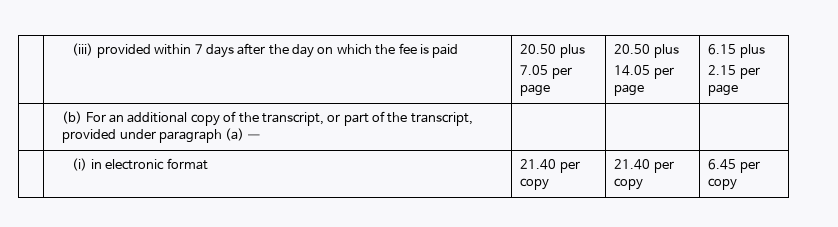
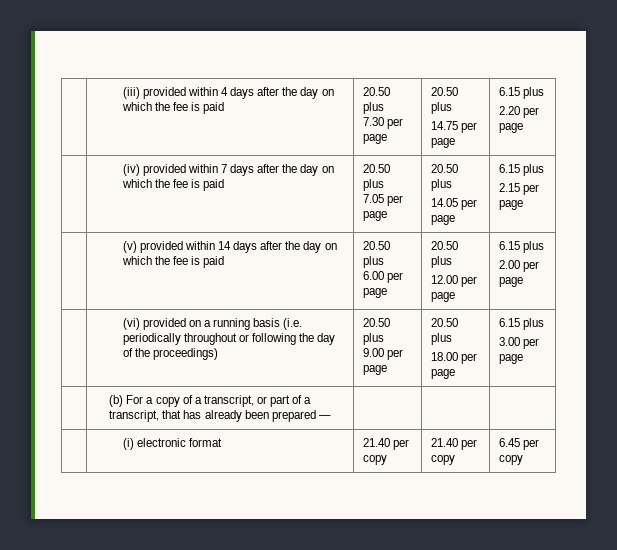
- | (iii) provided within 7 days after the day on which the fee is paid | 20.50 plus
+ | (iii) provided within 4 days after the day on which the fee is paid | 20.50 plus
+ 7.30 per page | 20.50 plus
+ 14.75 per page | 6.15 plus
+ 2.20 per page
+ | (iv) provided within 7 days after the day on which the fee is paid | 20.50 plus
+ | (v) provided within 14 days after the day on which the fee is paid | 20.50 plus
+ 6.00 per page | 20.50 plus
+ 12.00 per page | 6.15 plus
+ 2.00 per page
+ | (vi) provided on a running basis (i.e. periodically throughout or following the day of the proceedings) | 20.50 plus
+ 9.00 per page | 20.50 plus
+ 18.00 per page | 6.15 plus
+ 3.00 per page
- | (b) For an additional copy of the transcript, or part of the transcript, provided under paragraph (a) — | | |
+ | (b) For a copy of a transcript, or part of a transcript, that has already been prepared — | | |
- | (i) in electronic format | 21.40 per copy | 21.40 per copy | 6.45 per copy
+ | (i) electronic format | 21.40 per copy | 21.40 per copy | 6.45 per copy

